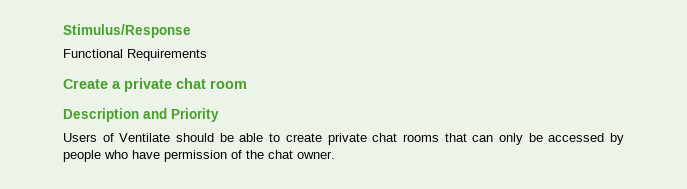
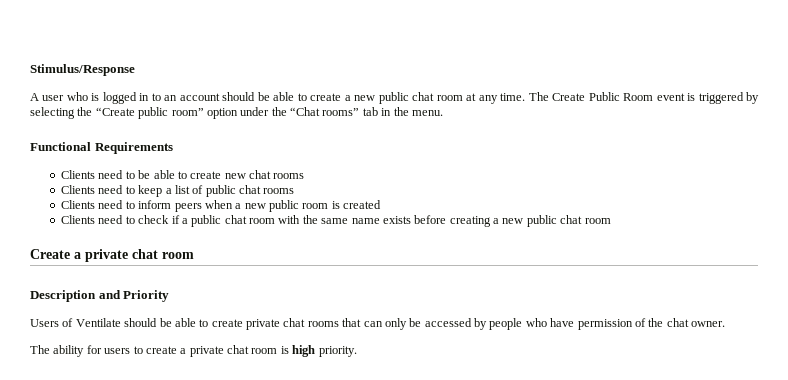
+ A user who is logged in to an account should be able to create a new public chat room at any time. The Create Public Room event is triggered by selecting the “Create public room” option under the “Chat rooms” tab in the menu.
  Functional Requirements
+ Clients need to be able to create new chat rooms
+ Clients need to keep a list of public chat rooms
+ Clients need to inform peers when a new public room is created
+ Clients need to check if a public chat room with the same name exists before creating a new public chat room
+ The ability for users to create a private chat room is high priority.

